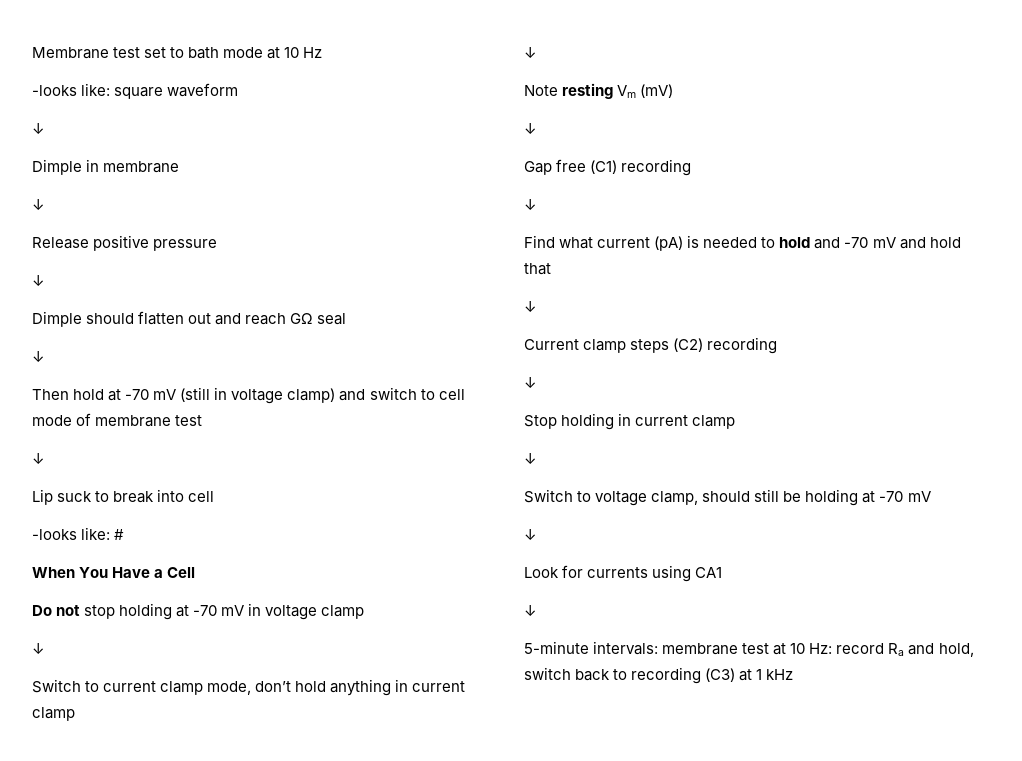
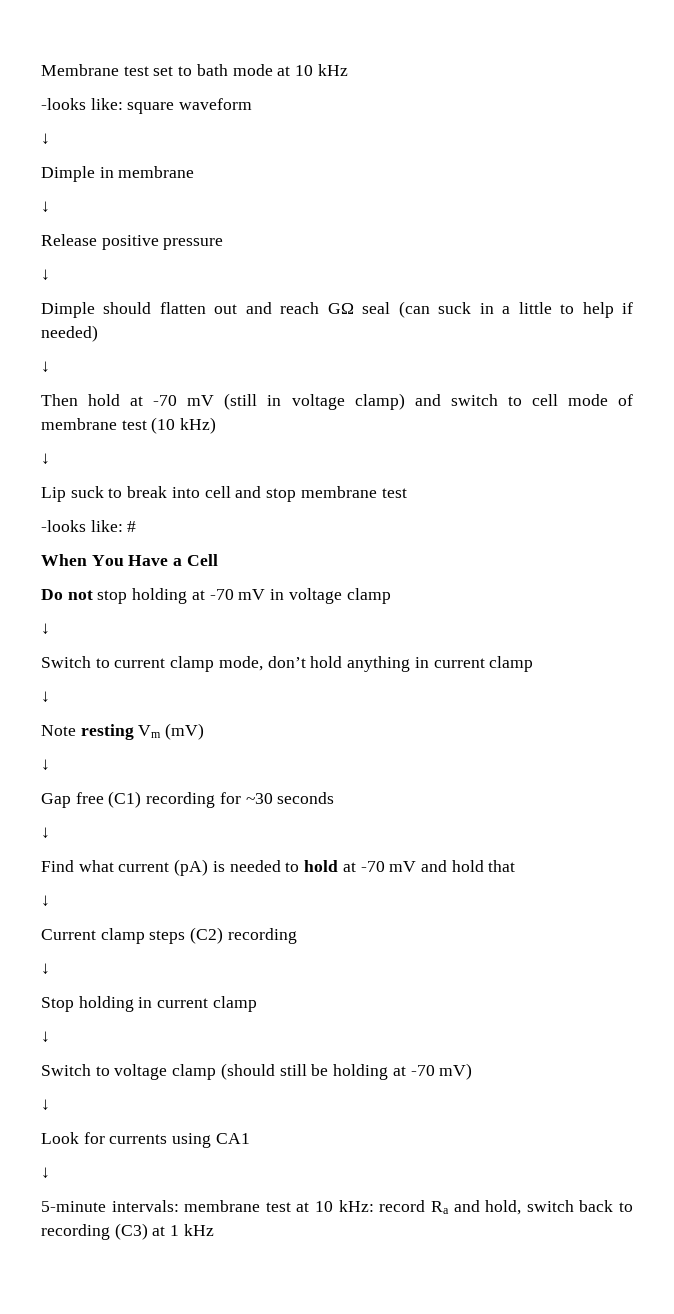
- Membrane test set to bath mode at 10 Hz
+ Membrane test set to bath mode at 10 kHz
- Dimple should flatten out and reach GΩ seal
+ Dimple should flatten out and reach GΩ seal (can suck in a little to help if needed)
- Then hold at -70 mV (still in voltage clamp) and switch to cell mode of membrane test
+ Then hold at -70 mV (still in voltage clamp) and switch to cell mode of membrane test (10 kHz)
- Lip suck to break into cell
+ Lip suck to break into cell and stop membrane test
- Gap free (C1) recording
+ Gap free (C1) recording for ~30 seconds
- Find what current (pA) is needed to hold and -70 mV and hold that
+ Find what current (pA) is needed to hold at -70 mV and hold that
- Switch to voltage clamp, should still be holding at -70 mV
+ Switch to voltage clamp (should still be holding at -70 mV)
- 5-minute intervals: membrane test at 10 Hz: record Ra and hold, switch back to recording (C3) at 1 kHz
+ 5-minute intervals: membrane test at 10 kHz: record Ra and hold, switch back to recording (C3) at 1 kHz

